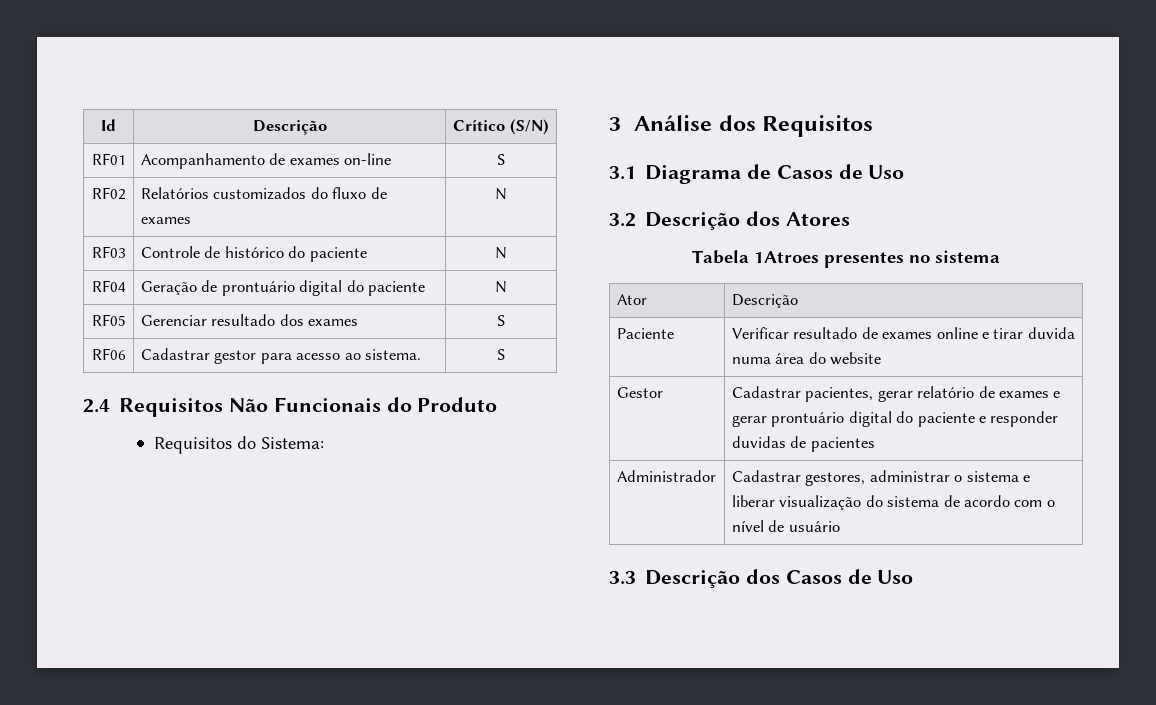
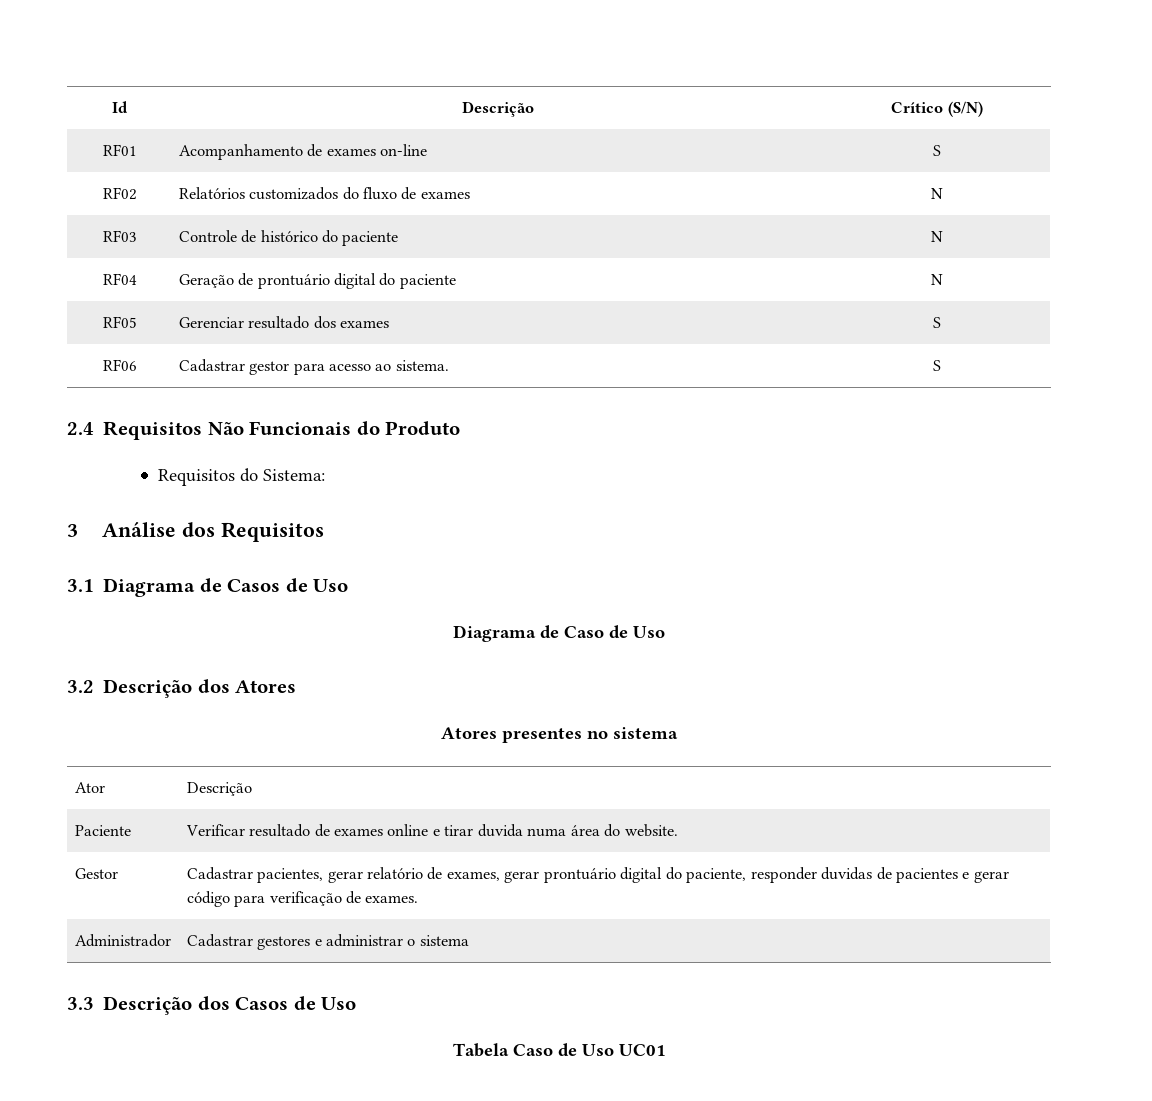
+ Diagrama de Caso de Uso
- Tabela 1Atroes presentes no sistema
+ Atores presentes no sistema
- Paciente | Verificar resultado de exames online e tirar duvida numa área do website
+ Paciente | Verificar resultado de exames online e tirar duvida numa área do website.
- Gestor | Cadastrar pacientes, gerar relatório de exames e gerar prontuário digital do paciente e responder duvidas de pacientes
+ Gestor | Cadastrar pacientes, gerar relatório de exames, gerar prontuário digital do paciente, responder duvidas de pacientes e gerar código para verificação de exames.
- Administrador | Cadastrar gestores, administrar o sistema e liberar visualização do sistema de acordo com o nível de usuário
+ Administrador | Cadastrar gestores e administrar o sistema
+ Tabela Caso de Uso UC01

